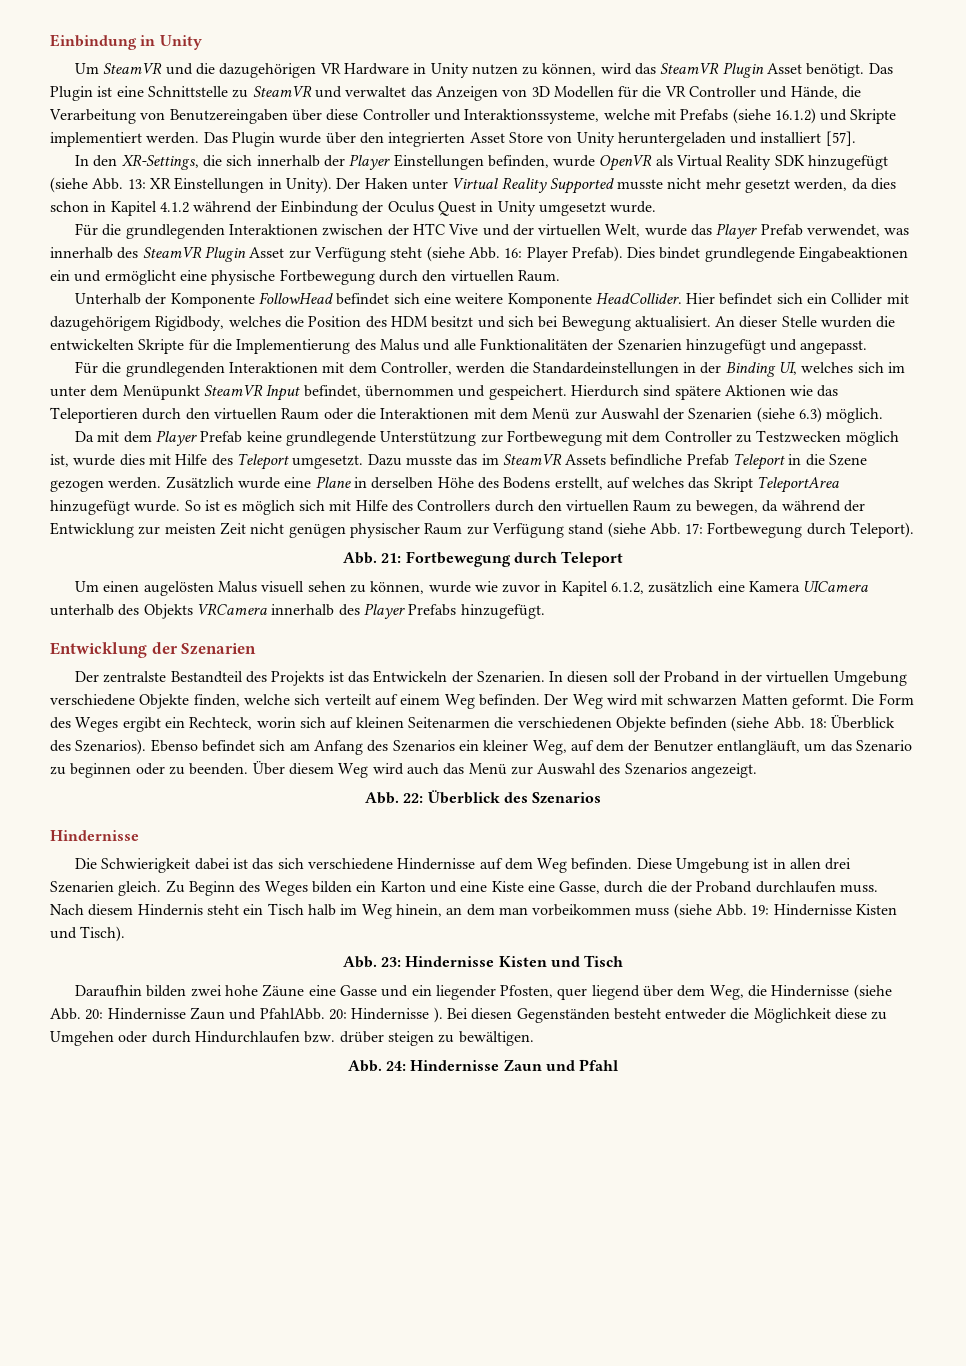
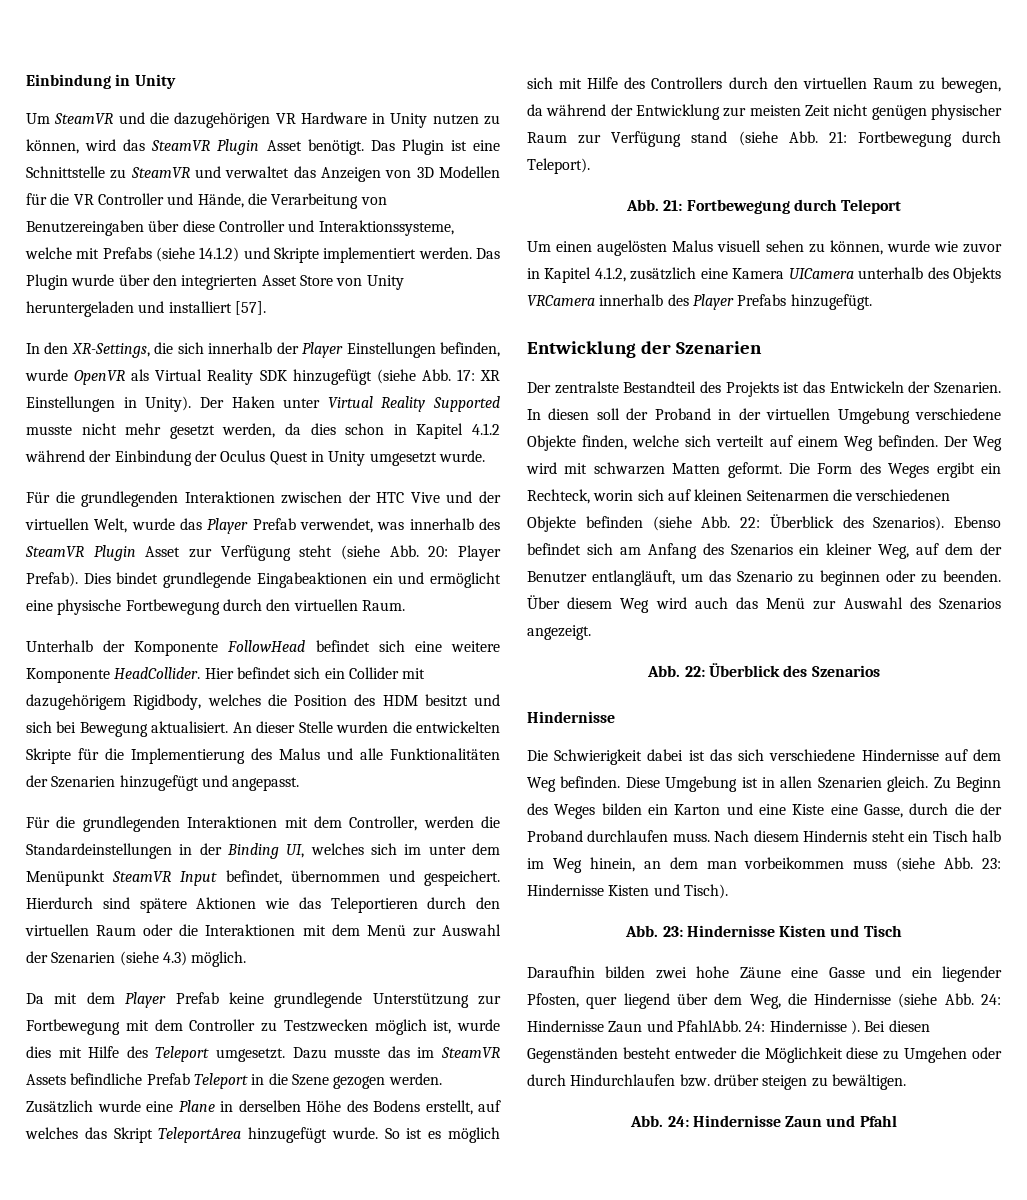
- Das Plugin ist eine Schnittstelle zu SteamVR und verwaltet das Anzeigen von 3D Modellen für die VR Controller und Hände, die Verarbeitung von Benutzereingaben über diese Controller und Interaktionssysteme, welche mit Prefabs (siehe 16.1.2) und Skripte implementiert werden.
+ Das Plugin ist eine Schnittstelle zu SteamVR und verwaltet das Anzeigen von 3D Modellen für die VR Controller und Hände, die Verarbeitung von Benutzereingaben über diese Controller und Interaktionssysteme, welche mit Prefabs (siehe 14.1.2) und Skripte implementiert werden.
- In den XR-Settings, die sich innerhalb der Player Einstellungen befinden, wurde OpenVR als Virtual Reality SDK hinzugefügt (siehe Abb. 13: XR Einstellungen in Unity).
+ In den XR-Settings, die sich innerhalb der Player Einstellungen befinden, wurde OpenVR als Virtual Reality SDK hinzugefügt (siehe Abb. 17: XR Einstellungen in Unity).
- Für die grundlegenden Interaktionen zwischen der HTC Vive und der virtuellen Welt, wurde das Player Prefab verwendet, was innerhalb des SteamVR Plugin Asset zur Verfügung steht (siehe Abb. 16: Player Prefab).
+ Für die grundlegenden Interaktionen zwischen der HTC Vive und der virtuellen Welt, wurde das Player Prefab verwendet, was innerhalb des SteamVR Plugin Asset zur Verfügung steht (siehe Abb. 20: Player Prefab).
- Hierdurch sind spätere Aktionen wie das Teleportieren durch den virtuellen Raum oder die Interaktionen mit dem Menü zur Auswahl der Szenarien (siehe 6.3) möglich.
+ Hierdurch sind spätere Aktionen wie das Teleportieren durch den virtuellen Raum oder die Interaktionen mit dem Menü zur Auswahl der Szenarien (siehe 4.3) möglich.
- So ist es möglich sich mit Hilfe des Controllers durch den virtuellen Raum zu bewegen, da während der Entwicklung zur meisten Zeit nicht genügen physischer Raum zur Verfügung stand (siehe Abb. 17: Fortbewegung durch Teleport).
+ So ist es möglich sich mit Hilfe des Controllers durch den virtuellen Raum zu bewegen, da während der Entwicklung zur meisten Zeit nicht genügen physischer Raum zur Verfügung stand (siehe Abb. 21: Fortbewegung durch Teleport).
- Um einen augelösten Malus visuell sehen zu können, wurde wie zuvor in Kapitel 6.1.2, zusätzlich eine Kamera UICamera unterhalb des Objekts VRCamera innerhalb des Player Prefabs hinzugefügt.
+ Um einen augelösten Malus visuell sehen zu können, wurde wie zuvor in Kapitel 4.1.2, zusätzlich eine Kamera UICamera unterhalb des Objekts VRCamera innerhalb des Player Prefabs hinzugefügt.
- Die Form des Weges ergibt ein Rechteck, worin sich auf kleinen Seitenarmen die verschiedenen Objekte befinden (siehe Abb. 18: Überblick des Szenarios).
+ Die Form des Weges ergibt ein Rechteck, worin sich auf kleinen Seitenarmen die verschiedenen Objekte befinden (siehe Abb. 22: Überblick des Szenarios).
- Diese Umgebung ist in allen drei Szenarien gleich.
+ Diese Umgebung ist in allen Szenarien gleich.
- Nach diesem Hindernis steht ein Tisch halb im Weg hinein, an dem man vorbeikommen muss (siehe Abb. 19: Hindernisse Kisten und Tisch).
+ Nach diesem Hindernis steht ein Tisch halb im Weg hinein, an dem man vorbeikommen muss (siehe Abb. 23: Hindernisse Kisten und Tisch).
- Daraufhin bilden zwei hohe Zäune eine Gasse und ein liegender Pfosten, quer liegend über dem Weg, die Hindernisse (siehe Abb. 20: Hindernisse Zaun und PfahlAbb.
+ Daraufhin bilden zwei hohe Zäune eine Gasse und ein liegender Pfosten, quer liegend über dem Weg, die Hindernisse (siehe Abb. 24: Hindernisse Zaun und PfahlAbb.
- 20: Hindernisse ).
+ 24: Hindernisse ).

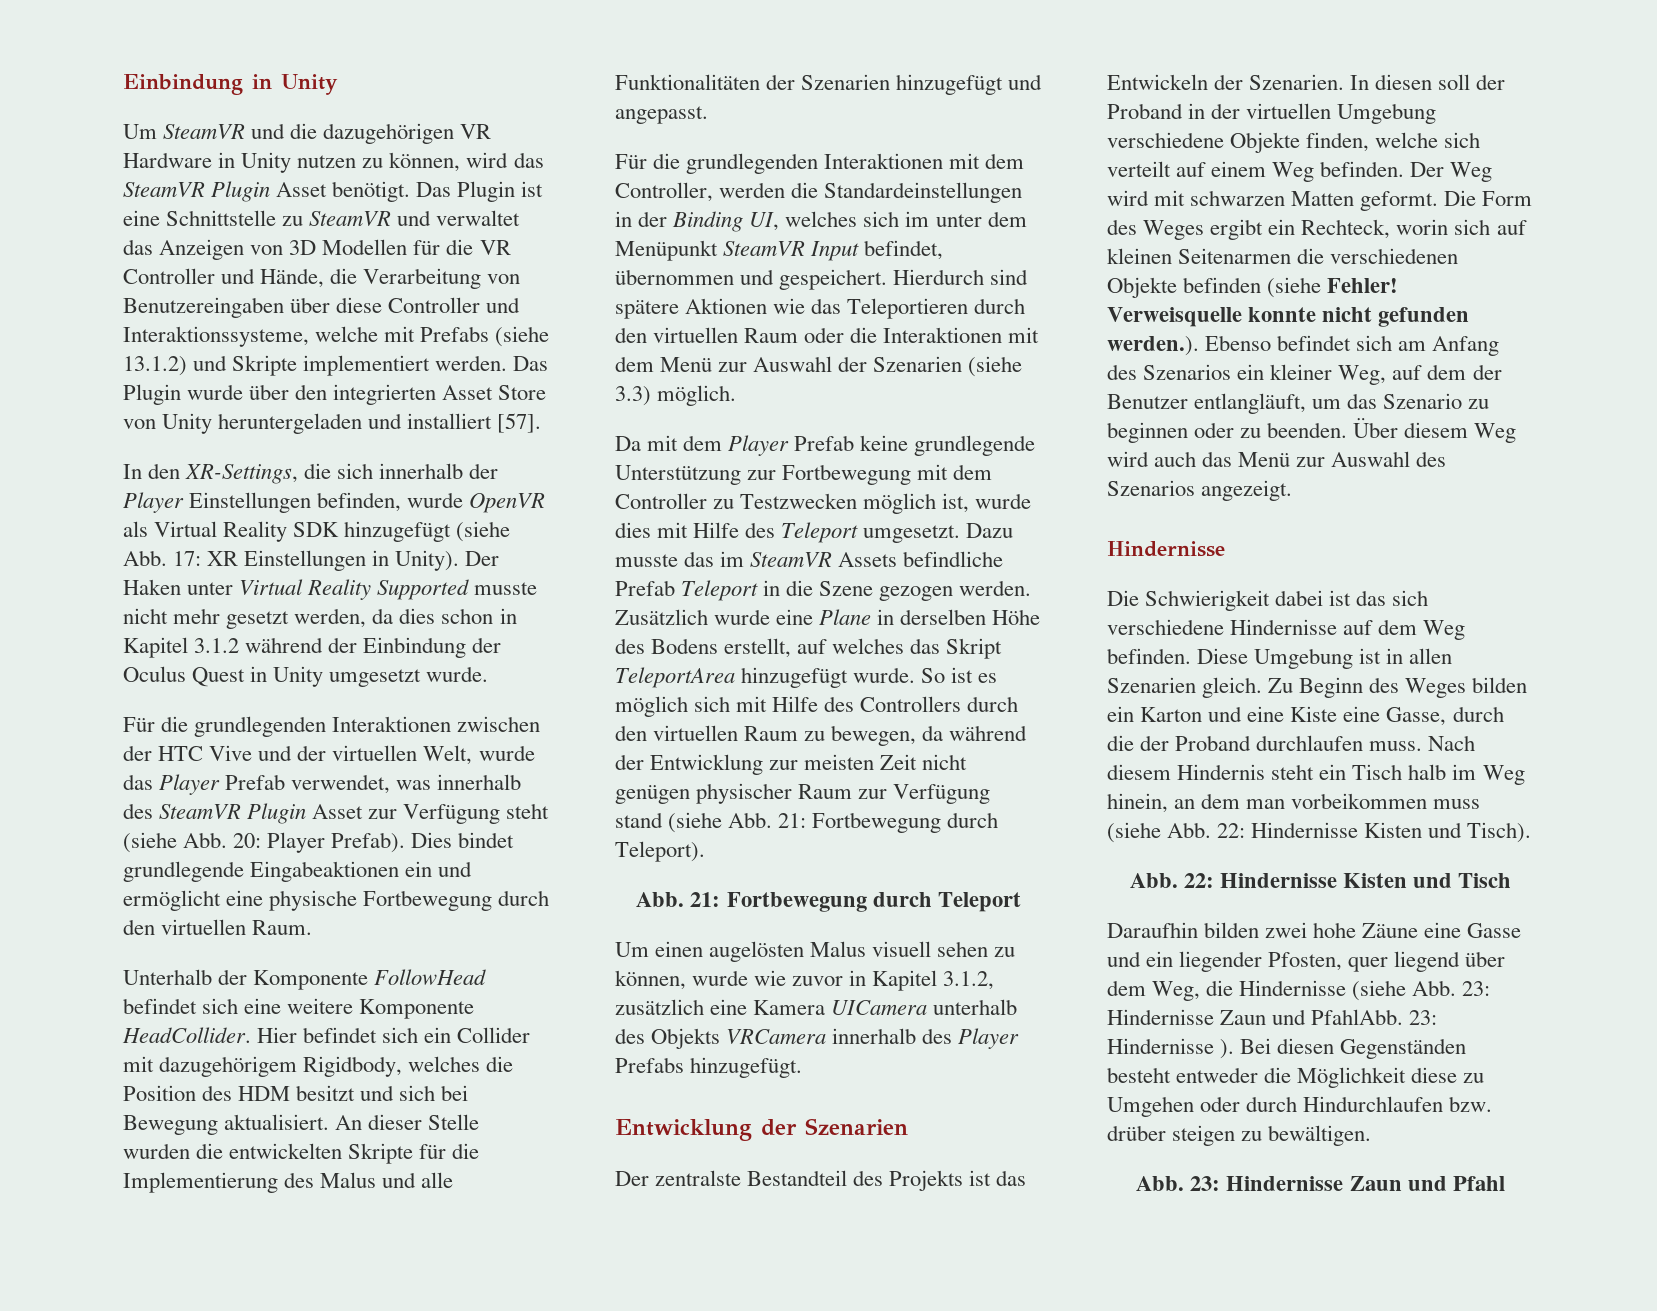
- Das Plugin ist eine Schnittstelle zu SteamVR und verwaltet das Anzeigen von 3D Modellen für die VR Controller und Hände, die Verarbeitung von Benutzereingaben über diese Controller und Interaktionssysteme, welche mit Prefabs (siehe 14.1.2) und Skripte implementiert werden.
+ Das Plugin ist eine Schnittstelle zu SteamVR und verwaltet das Anzeigen von 3D Modellen für die VR Controller und Hände, die Verarbeitung von Benutzereingaben über diese Controller und Interaktionssysteme, welche mit Prefabs (siehe 13.1.2) und Skripte implementiert werden.
- Der Haken unter Virtual Reality Supported musste nicht mehr gesetzt werden, da dies schon in Kapitel 4.1.2 während der Einbindung der Oculus Quest in Unity umgesetzt wurde.
+ Der Haken unter Virtual Reality Supported musste nicht mehr gesetzt werden, da dies schon in Kapitel 3.1.2 während der Einbindung der Oculus Quest in Unity umgesetzt wurde.
- Hierdurch sind spätere Aktionen wie das Teleportieren durch den virtuellen Raum oder die Interaktionen mit dem Menü zur Auswahl der Szenarien (siehe 4.3) möglich.
+ Hierdurch sind spätere Aktionen wie das Teleportieren durch den virtuellen Raum oder die Interaktionen mit dem Menü zur Auswahl der Szenarien (siehe 3.3) möglich.
- Um einen augelösten Malus visuell sehen zu können, wurde wie zuvor in Kapitel 4.1.2, zusätzlich eine Kamera UICamera unterhalb des Objekts VRCamera innerhalb des Player Prefabs hinzugefügt.
+ Um einen augelösten Malus visuell sehen zu können, wurde wie zuvor in Kapitel 3.1.2, zusätzlich eine Kamera UICamera unterhalb des Objekts VRCamera innerhalb des Player Prefabs hinzugefügt.
- Die Form des Weges ergibt ein Rechteck, worin sich auf kleinen Seitenarmen die verschiedenen Objekte befinden (siehe Abb. 22: Überblick des Szenarios). Ebenso befindet sich am Anfang des Szenarios ein kleiner Weg, auf dem der Benutzer entlangläuft, um das Szenario zu beginnen oder zu beenden.
+ Die Form des Weges ergibt ein Rechteck, worin sich auf kleinen Seitenarmen die verschiedenen Objekte befinden (siehe Fehler! Verweisquelle konnte nicht gefunden werden.). Ebenso befindet sich am Anfang des Szenarios ein kleiner Weg, auf dem der Benutzer entlangläuft, um das Szenario zu beginnen oder zu beenden.
- Abb. 22: Überblick des Szenarios
- Nach diesem Hindernis steht ein Tisch halb im Weg hinein, an dem man vorbeikommen muss (siehe Abb. 23: Hindernisse Kisten und Tisch).
+ Nach diesem Hindernis steht ein Tisch halb im Weg hinein, an dem man vorbeikommen muss (siehe Abb. 22: Hindernisse Kisten und Tisch).
- Abb. 23: Hindernisse Kisten und Tisch
+ Abb. 22: Hindernisse Kisten und Tisch
- Daraufhin bilden zwei hohe Zäune eine Gasse und ein liegender Pfosten, quer liegend über dem Weg, die Hindernisse (siehe Abb. 24: Hindernisse Zaun und PfahlAbb.
+ Daraufhin bilden zwei hohe Zäune eine Gasse und ein liegender Pfosten, quer liegend über dem Weg, die Hindernisse (siehe Abb. 23: Hindernisse Zaun und PfahlAbb.
- 24: Hindernisse ).
+ 23: Hindernisse ).
- Abb. 24: Hindernisse Zaun und Pfahl
+ Abb. 23: Hindernisse Zaun und Pfahl

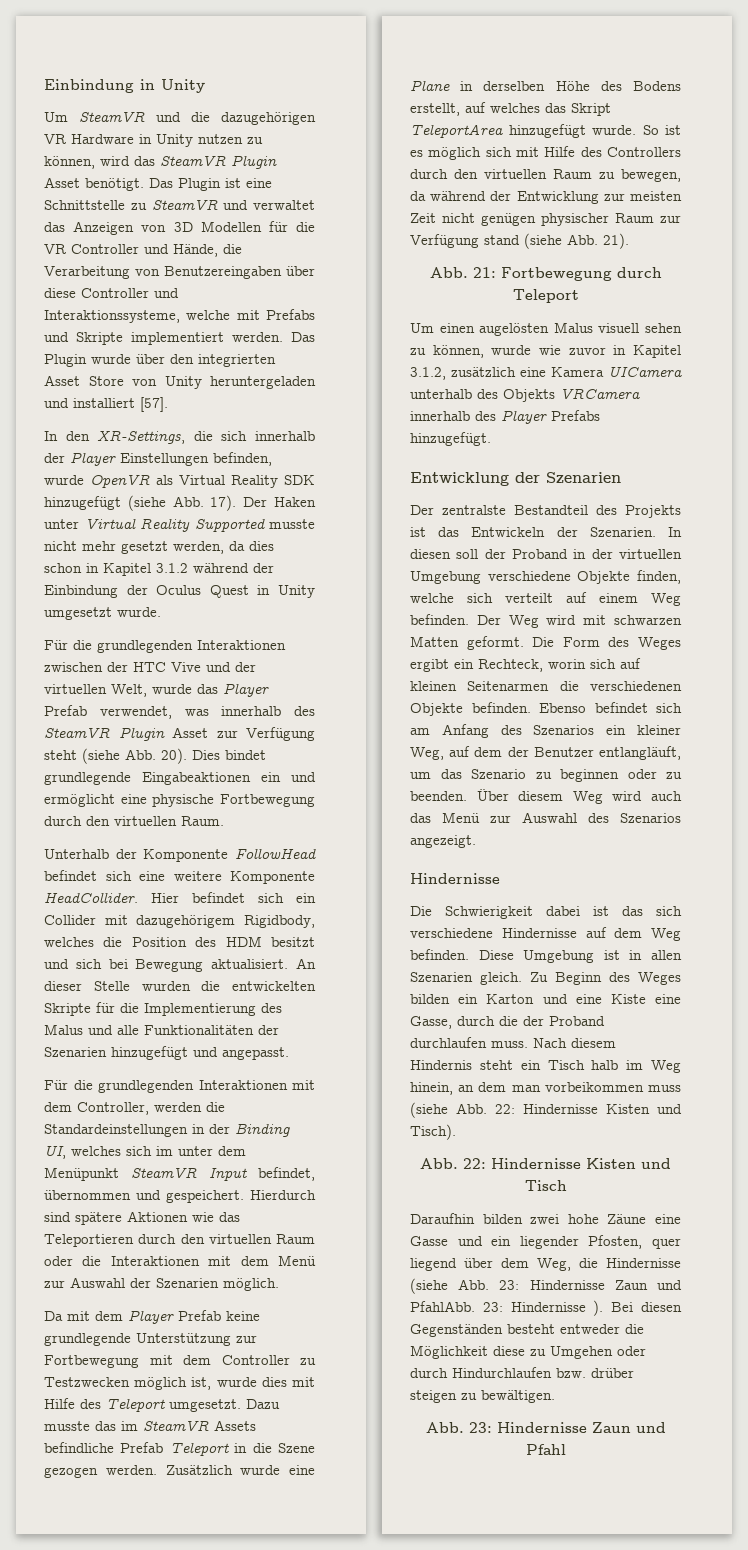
- Das Plugin ist eine Schnittstelle zu SteamVR und verwaltet das Anzeigen von 3D Modellen für die VR Controller und Hände, die Verarbeitung von Benutzereingaben über diese Controller und Interaktionssysteme, welche mit Prefabs (siehe 13.1.2) und Skripte implementiert werden.
+ Das Plugin ist eine Schnittstelle zu SteamVR und verwaltet das Anzeigen von 3D Modellen für die VR Controller und Hände, die Verarbeitung von Benutzereingaben über diese Controller und Interaktionssysteme, welche mit Prefabs und Skripte implementiert werden.
- In den XR-Settings, die sich innerhalb der Player Einstellungen befinden, wurde OpenVR als Virtual Reality SDK hinzugefügt (siehe Abb. 17: XR Einstellungen in Unity).
+ In den XR-Settings, die sich innerhalb der Player Einstellungen befinden, wurde OpenVR als Virtual Reality SDK hinzugefügt (siehe Abb. 17).
- Für die grundlegenden Interaktionen zwischen der HTC Vive und der virtuellen Welt, wurde das Player Prefab verwendet, was innerhalb des SteamVR Plugin Asset zur Verfügung steht (siehe Abb. 20: Player Prefab).
+ Für die grundlegenden Interaktionen zwischen der HTC Vive und der virtuellen Welt, wurde das Player Prefab verwendet, was innerhalb des SteamVR Plugin Asset zur Verfügung steht (siehe Abb. 20).
- Hierdurch sind spätere Aktionen wie das Teleportieren durch den virtuellen Raum oder die Interaktionen mit dem Menü zur Auswahl der Szenarien (siehe 3.3) möglich.
+ Hierdurch sind spätere Aktionen wie das Teleportieren durch den virtuellen Raum oder die Interaktionen mit dem Menü zur Auswahl der Szenarien möglich.
- So ist es möglich sich mit Hilfe des Controllers durch den virtuellen Raum zu bewegen, da während der Entwicklung zur meisten Zeit nicht genügen physischer Raum zur Verfügung stand (siehe Abb. 21: Fortbewegung durch Teleport).
+ So ist es möglich sich mit Hilfe des Controllers durch den virtuellen Raum zu bewegen, da während der Entwicklung zur meisten Zeit nicht genügen physischer Raum zur Verfügung stand (siehe Abb. 21).
- Die Form des Weges ergibt ein Rechteck, worin sich auf kleinen Seitenarmen die verschiedenen Objekte befinden (siehe Fehler! Verweisquelle konnte nicht gefunden werden.). Ebenso befindet sich am Anfang des Szenarios ein kleiner Weg, auf dem der Benutzer entlangläuft, um das Szenario zu beginnen oder zu beenden.
+ Die Form des Weges ergibt ein Rechteck, worin sich auf kleinen Seitenarmen die verschiedenen Objekte befinden. Ebenso befindet sich am Anfang des Szenarios ein kleiner Weg, auf dem der Benutzer entlangläuft, um das Szenario zu beginnen oder zu beenden.

